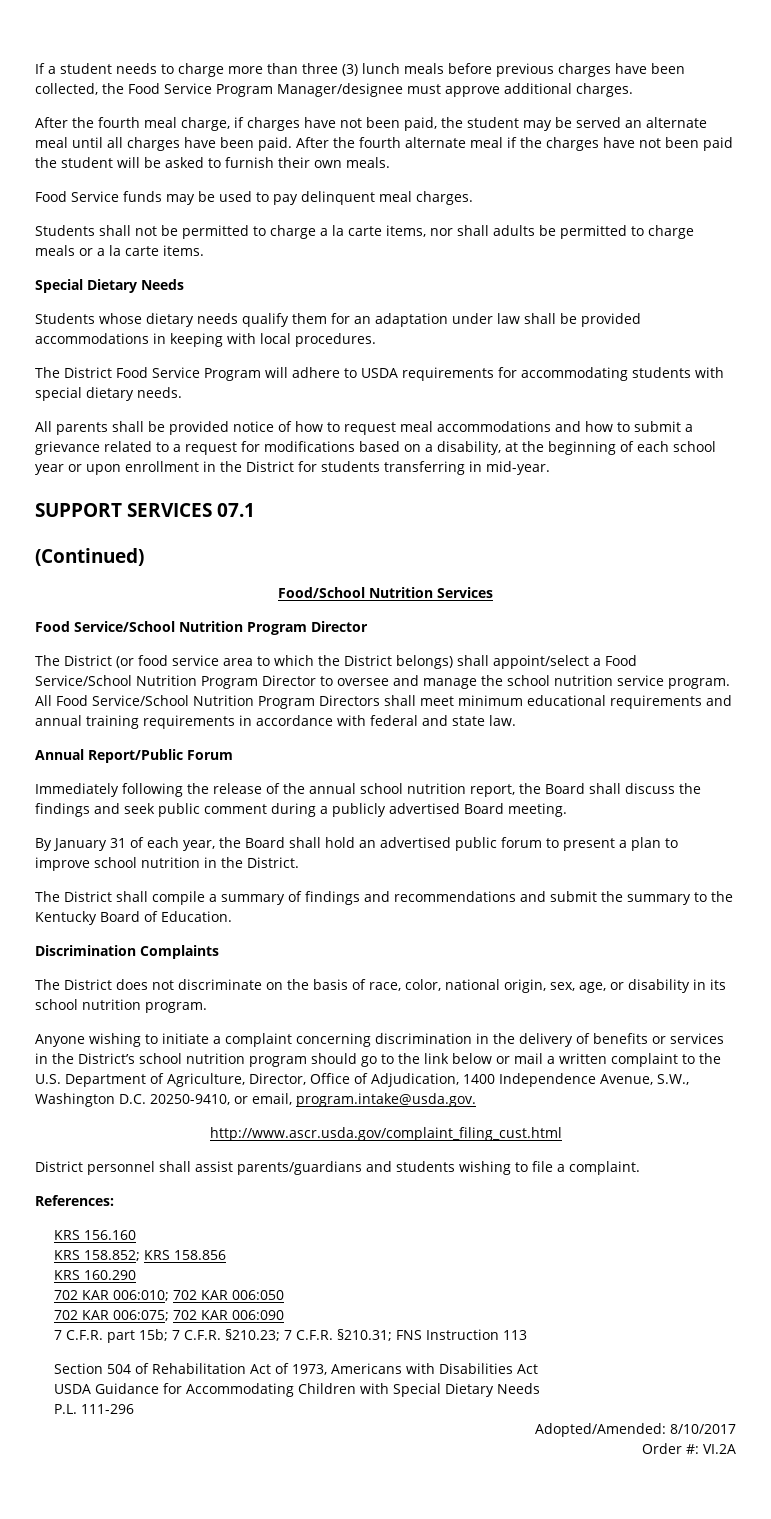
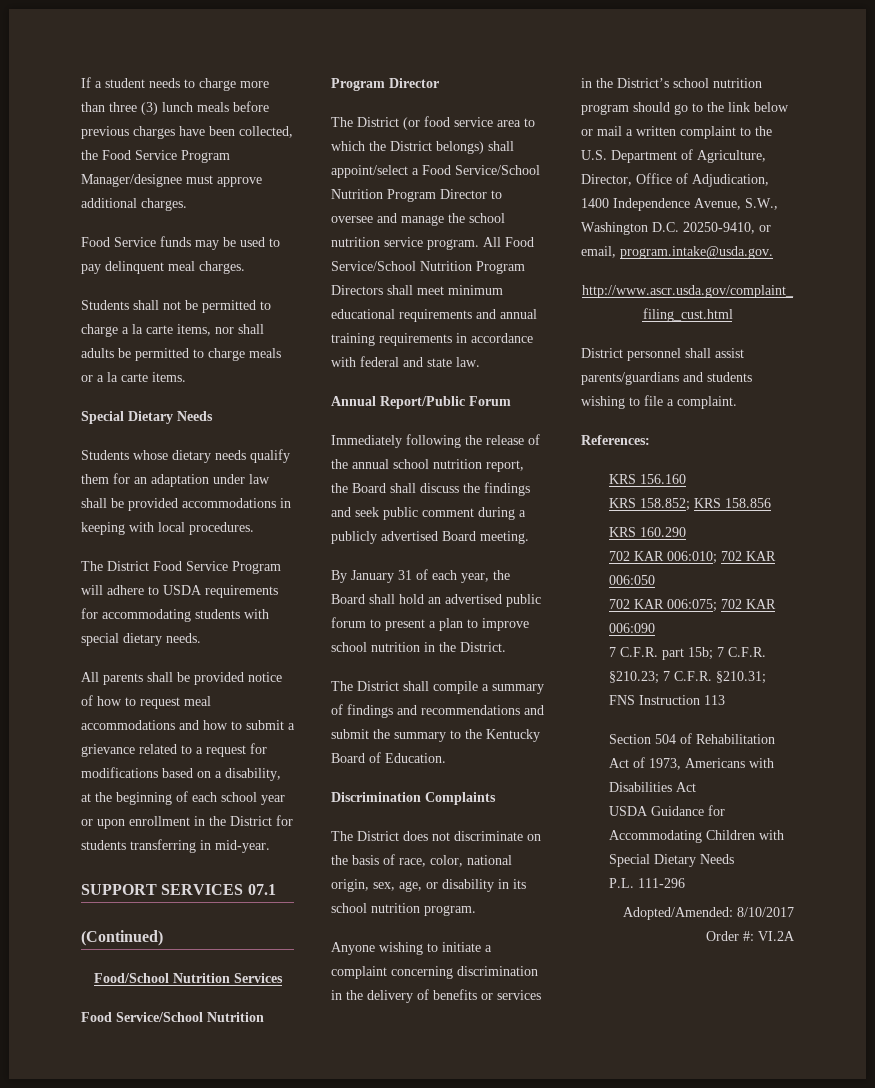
- After the fourth meal charge, if charges have not been paid, the student may be served an alternate meal until all charges have been paid. After the fourth alternate meal if the charges have not been paid the student will be asked to furnish their own meals.

